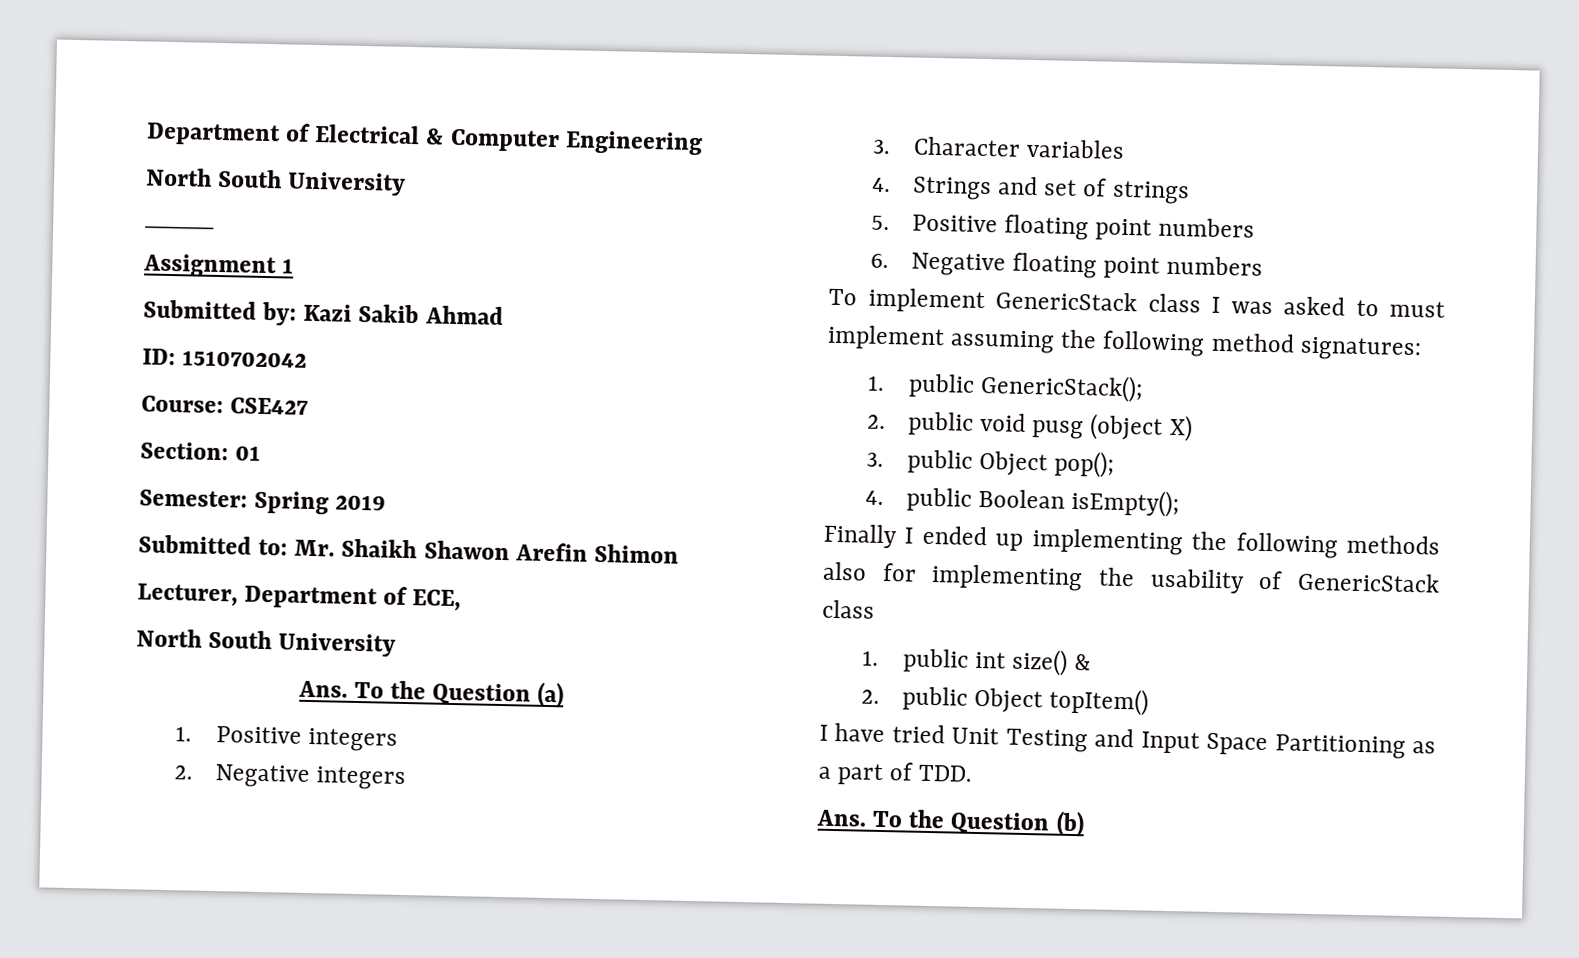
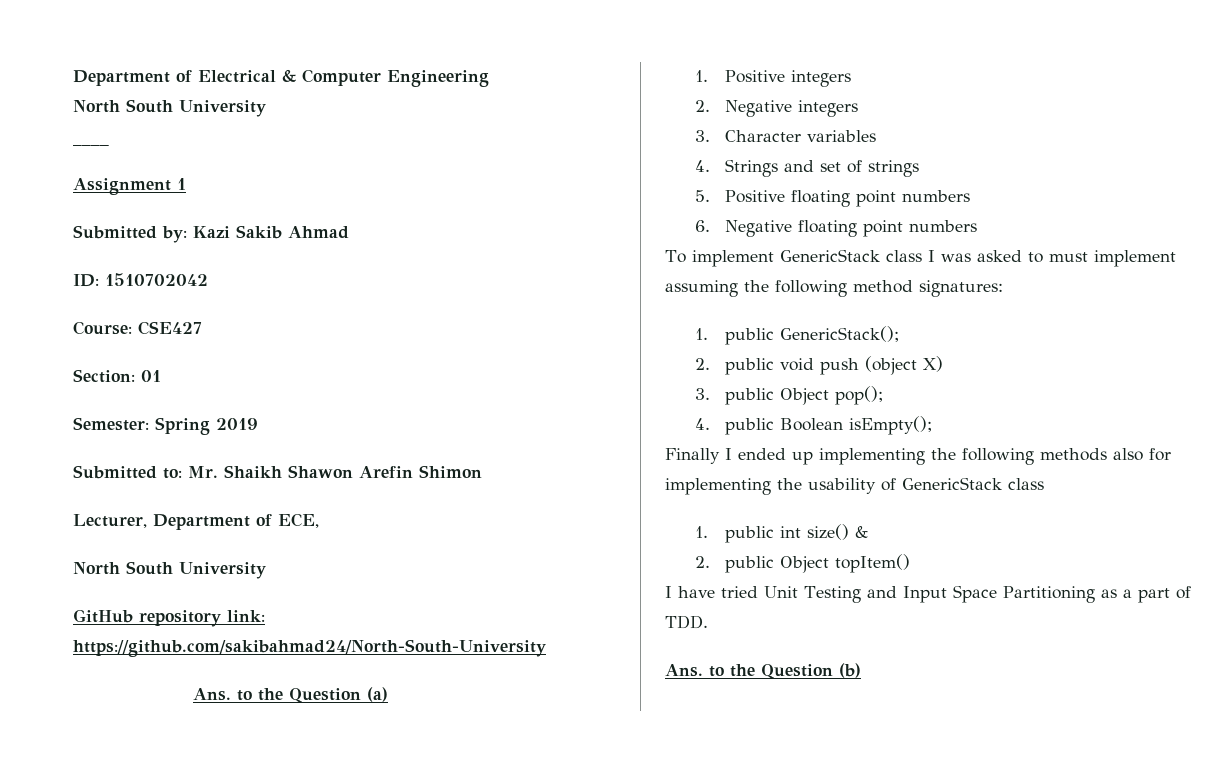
- Ans. To the Question (a)
+ GitHub repository link: https://github.com/sakibahmad24/North-South-University
+ Ans. to the Question (a)
- 2. public void pusg (object X)
+ 2. public void push (object X)
- Ans. To the Question (b)
+ Ans. to the Question (b)

